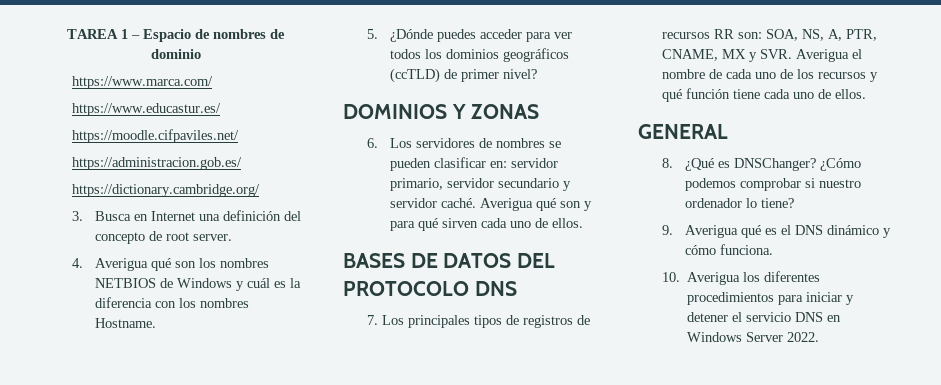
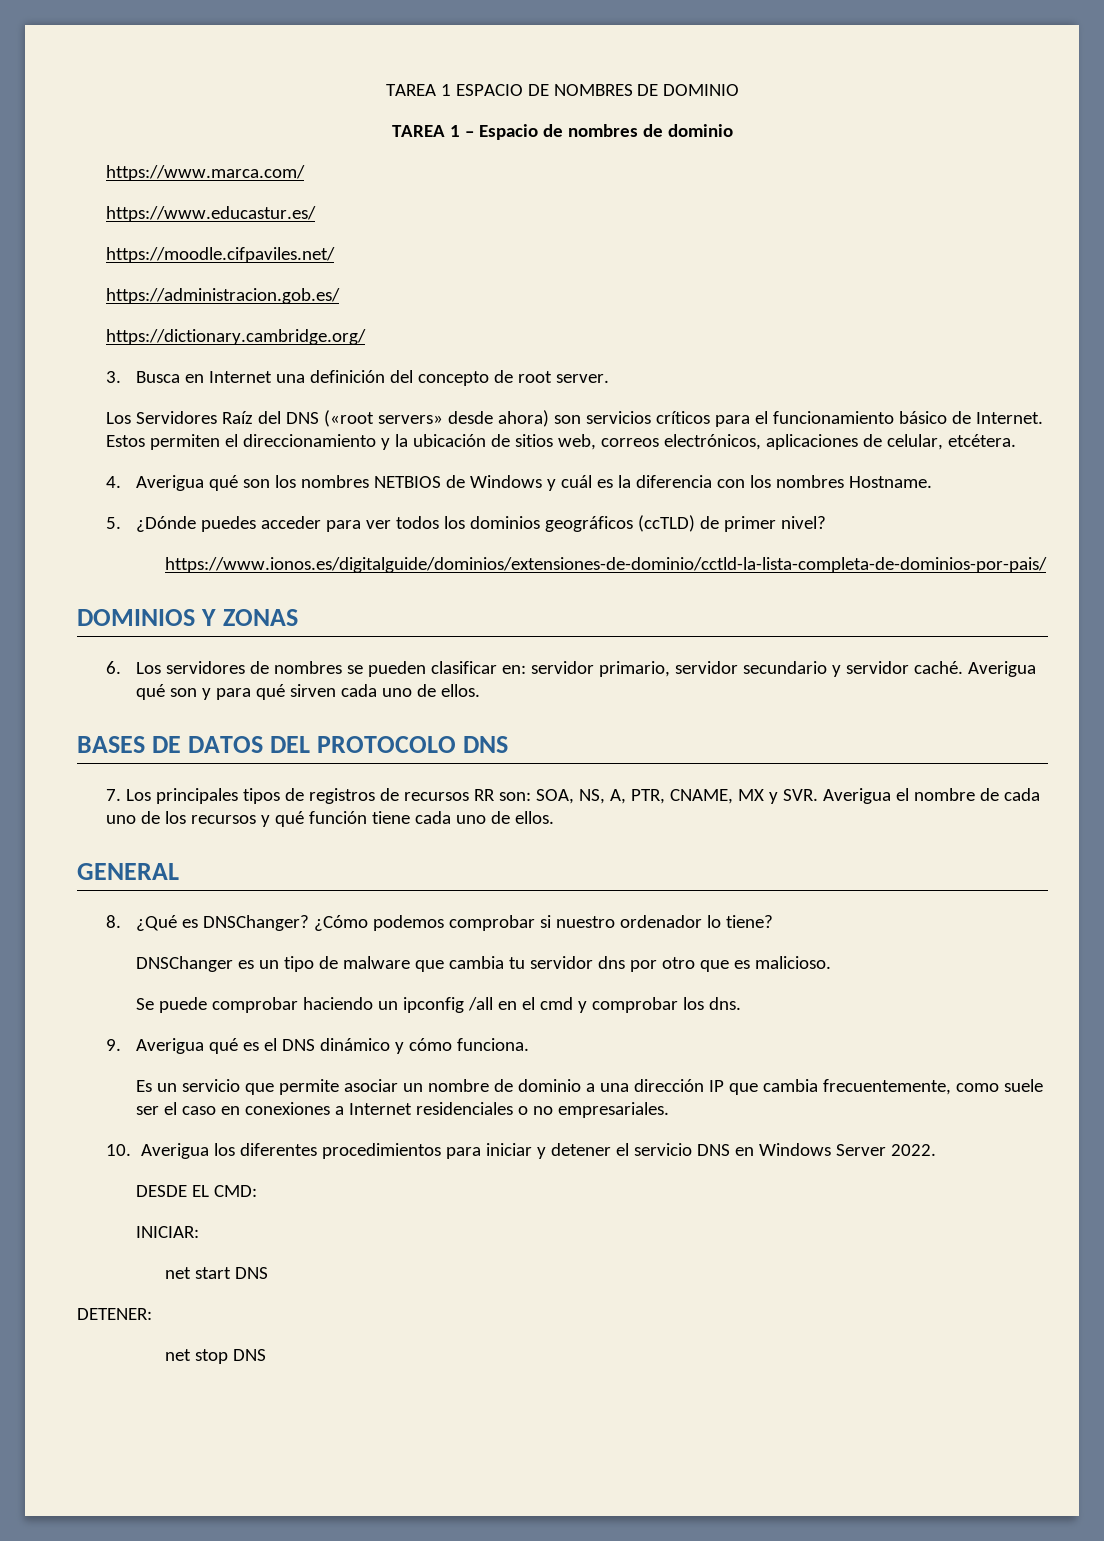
+ TAREA 1 ESPACIO DE NOMBRES DE DOMINIO
+ Los Servidores Raíz del DNS («root servers» desde ahora) son servicios críticos para el funcionamiento básico de Internet. Estos permiten el direccionamiento y la ubicación de sitios web, correos electrónicos, aplicaciones de celular, etcétera.
+ https://www.ionos.es/digitalguide/dominios/extensiones-de-dominio/cctld-la-lista-completa-de-dominios-por-pais/
+ DNSChanger es un tipo de malware que cambia tu servidor dns por otro que es malicioso.
+ Se puede comprobar haciendo un ipconfig /all en el cmd y comprobar los dns.
+ Es un servicio que permite asociar un nombre de dominio a una dirección IP que cambia frecuentemente, como suele ser el caso en conexiones a Internet residenciales o no empresariales.
+ DESDE EL CMD:
+ INICIAR:
+ net start DNS
+ DETENER:
+ net stop DNS

